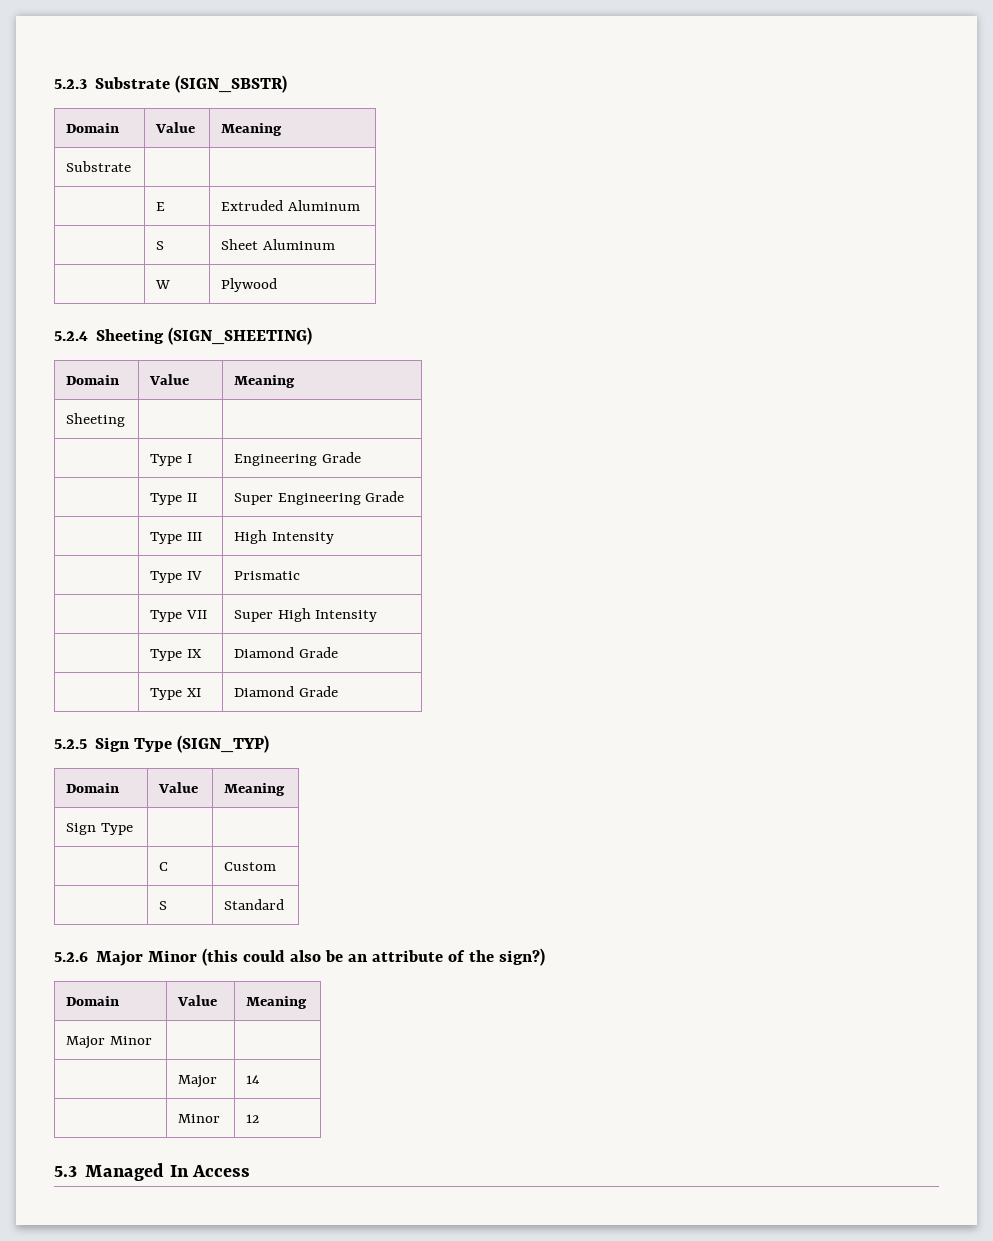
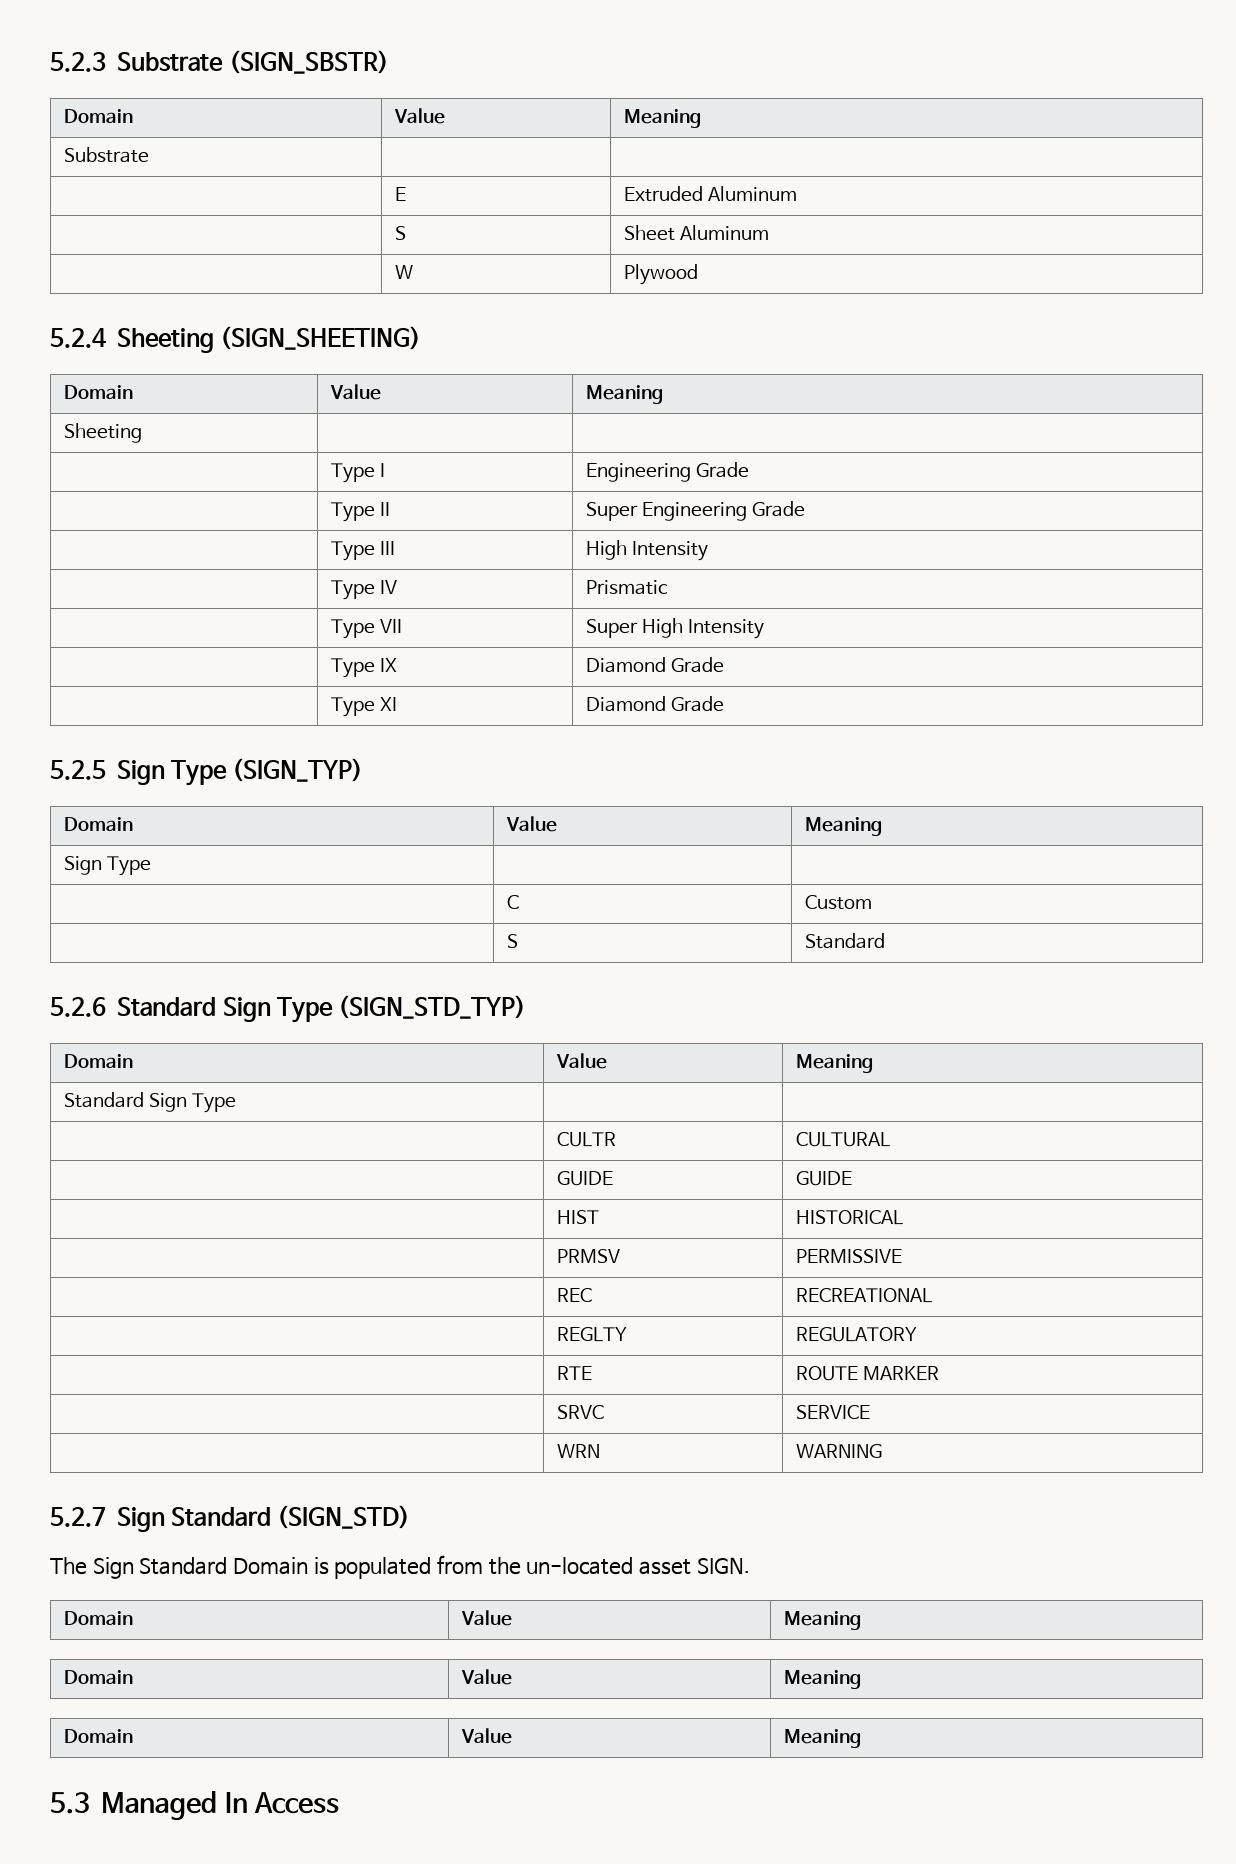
- 5.2.6 Major Minor (this could also be an attribute of the sign?)
+ 5.2.6 Standard Sign Type (SIGN_STD_TYP)
  Domain | Value | Meaning
- Major Minor | |
- | Major | 14
- | Minor | 12
+ Standard Sign Type | |
+ | CULTR | CULTURAL
+ | GUIDE | GUIDE
+ | HIST | HISTORICAL
+ | PRMSV | PERMISSIVE
+ | REC | RECREATIONAL
+ | REGLTY | REGULATORY
+ | RTE | ROUTE MARKER
+ | SRVC | SERVICE
+ | WRN | WARNING
+ 5.2.7 Sign Standard (SIGN_STD)
+ The Sign Standard Domain is populated from the un-located asset SIGN.
+ Domain | Value | Meaning
+ Domain | Value | Meaning
+ Domain | Value | Meaning

